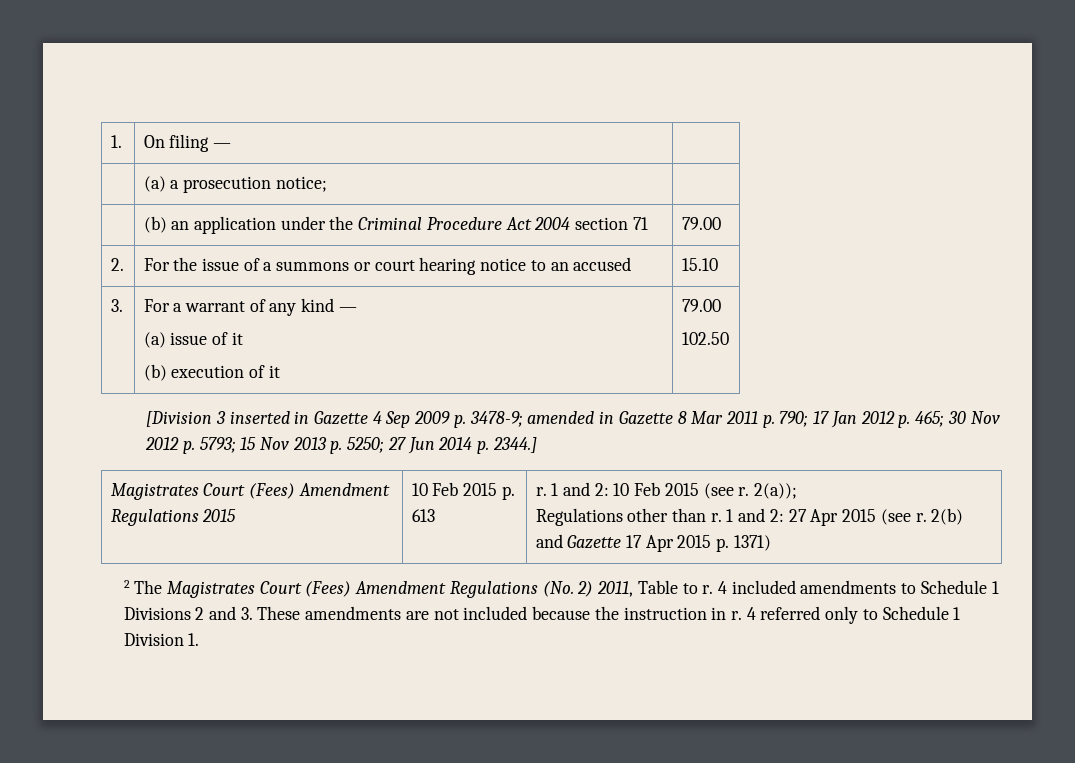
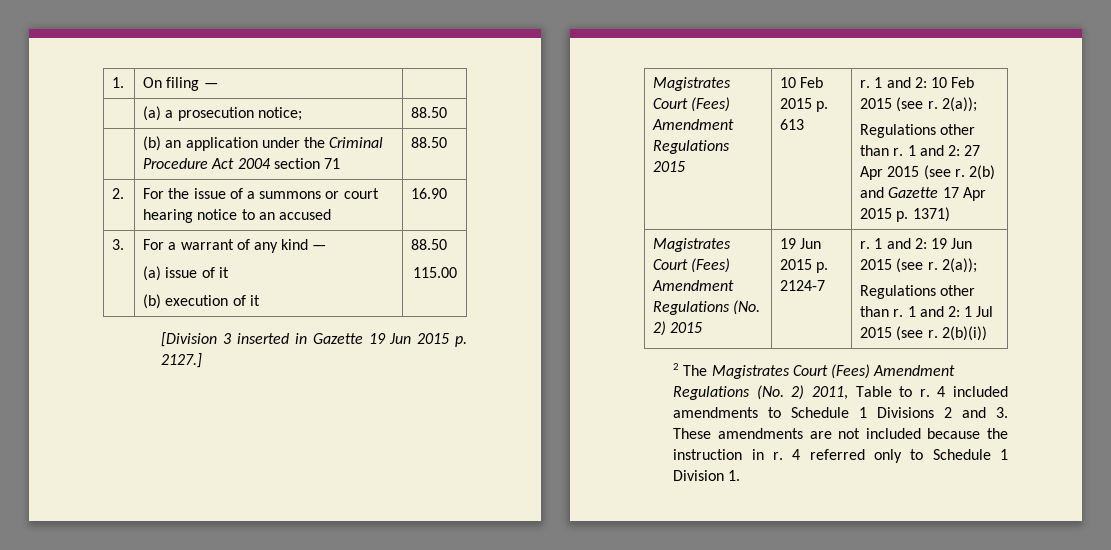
- | (a) a prosecution notice; |
+ | (a) a prosecution notice; | 88.50
- | (b) an application under the Criminal Procedure Act 2004 section 71 | 79.00
+ | (b) an application under the Criminal Procedure Act 2004 section 71 | 88.50
- 2. | For the issue of a summons or court hearing notice to an accused | 15.10
+ 2. | For the issue of a summons or court hearing notice to an accused | 16.90
  3. | For a warrant of any kind —
  (a) issue of it
- (b) execution of it | 79.00
- 102.50
+ (b) execution of it | 88.50
+ 115.00
- [Division 3 inserted in Gazette 4 Sep 2009 p. 3478-9; amended in Gazette 8 Mar 2011 p. 790; 17 Jan 2012 p. 465; 30 Nov 2012 p. 5793; 15 Nov 2013 p. 5250; 27 Jun 2014 p. 2344.]
+ [Division 3 inserted in Gazette 19 Jun 2015 p. 2127.]
+ Magistrates Court (Fees) Amendment Regulations (No. 2) 2015 | 19 Jun 2015 p. 2124-7 | r. 1 and 2: 19 Jun 2015 (see r. 2(a));
+ Regulations other than r. 1 and 2: 1 Jul 2015 (see r. 2(b)(i))

